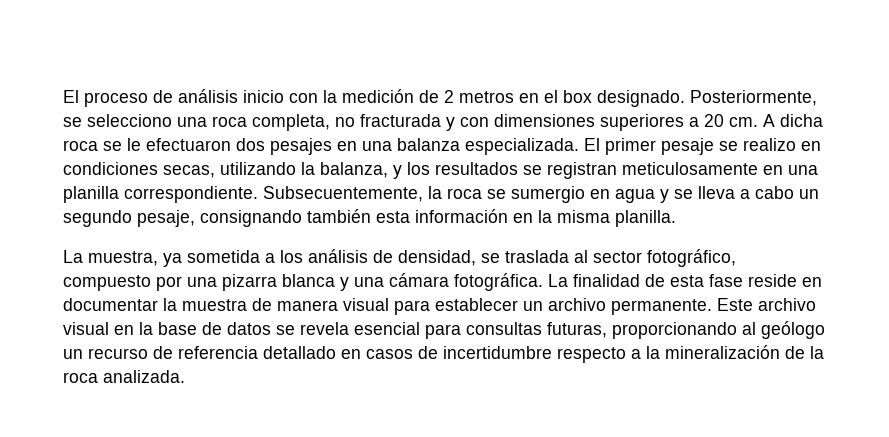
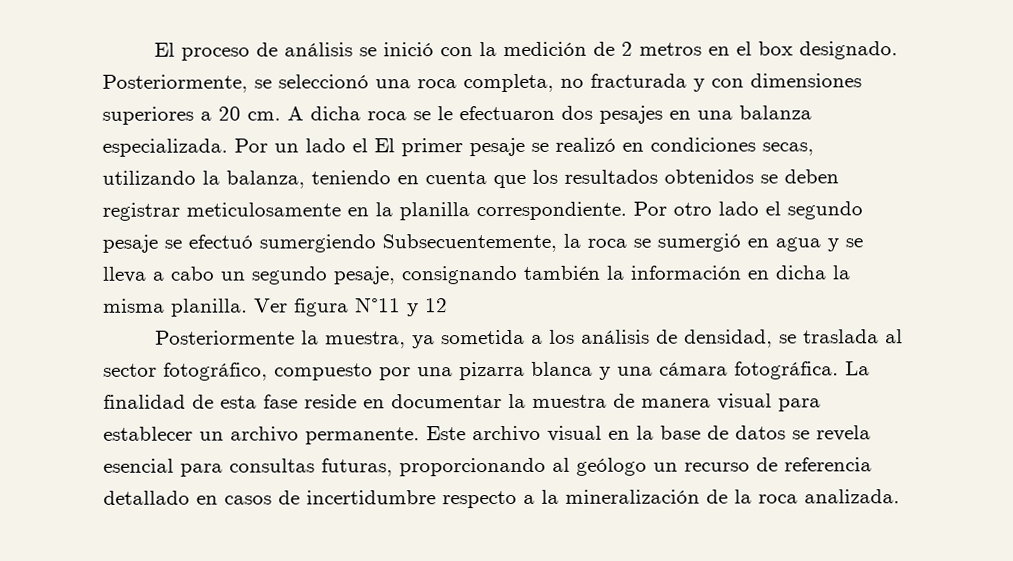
- El proceso de análisis inicio con la medición de 2 metros en el box designado.
+ El proceso de análisis se inició con la medición de 2 metros en el box designado.
- Posteriormente, se selecciono una roca completa, no fracturada y con dimensiones superiores a 20 cm.
+ Posteriormente, se seleccionó una roca completa, no fracturada y con dimensiones superiores a 20 cm.
- El primer pesaje se realizo en condiciones secas, utilizando la balanza, y los resultados se registran meticulosamente en una planilla correspondiente.
+ Por un lado el El primer pesaje se realizó en condiciones secas, utilizando la balanza, teniendo en cuenta que los resultados obtenidos se deben registrar meticulosamente en la planilla correspondiente.
- Subsecuentemente, la roca se sumergio en agua y se lleva a cabo un segundo pesaje, consignando también esta información en la misma planilla.
- La muestra, ya sometida a los análisis de densidad, se traslada al sector fotográfico, compuesto por una pizarra blanca y una cámara fotográfica.
+ Por otro lado el segundo pesaje se efectuó sumergiendo Subsecuentemente, la roca se sumergió en agua y se lleva a cabo un segundo pesaje, consignando también la información en dicha la misma planilla. Ver figura N°11 y 12
+ Posteriormente la muestra, ya sometida a los análisis de densidad, se traslada al sector fotográfico, compuesto por una pizarra blanca y una cámara fotográfica.

